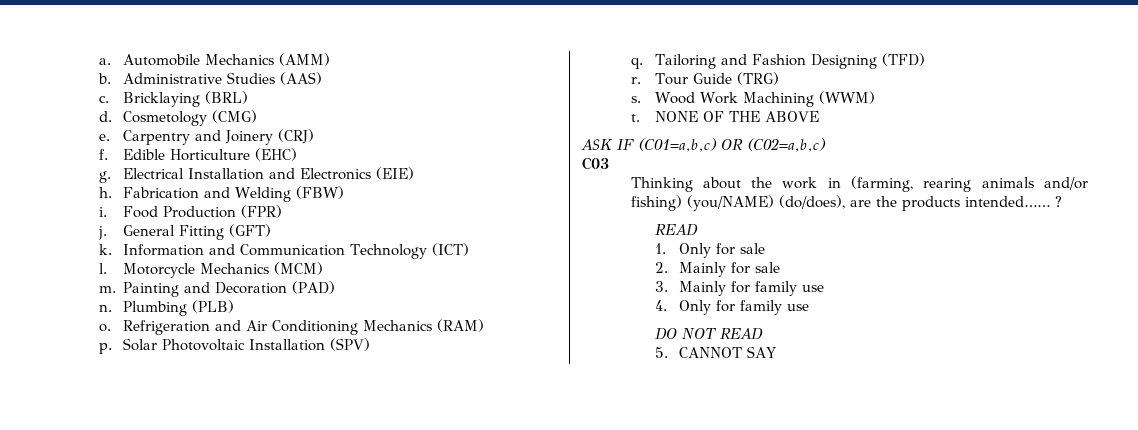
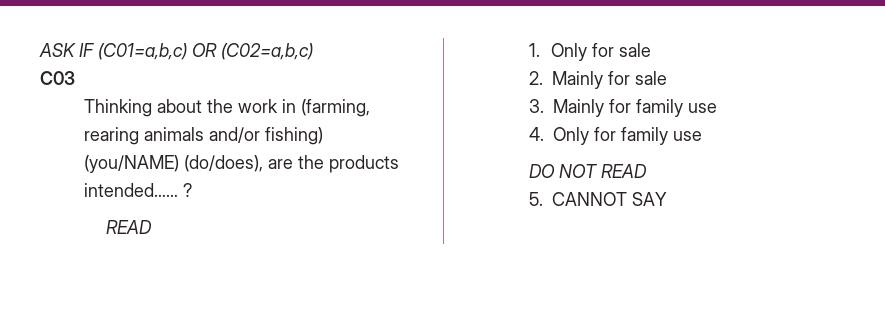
- a. Automobile Mechanics (AMM)
- b. Administrative Studies (AAS)
- c. Bricklaying (BRL)
- d. Cosmetology (CMG)
- e. Carpentry and Joinery (CRJ)
- f. Edible Horticulture (EHC)
- g. Electrical Installation and Electronics (EIE)
- h. Fabrication and Welding (FBW)
- i. Food Production (FPR)
- j. General Fitting (GFT)
- k. Information and Communication Technology (ICT)
- l. Motorcycle Mechanics (MCM)
- m. Painting and Decoration (PAD)
- n. Plumbing (PLB)
- o. Refrigeration and Air Conditioning Mechanics (RAM)
- p. Solar Photovoltaic Installation (SPV)
- q. Tailoring and Fashion Designing (TFD)
- r. Tour Guide (TRG)
- s. Wood Work Machining (WWM)
- t. NONE OF THE ABOVE

